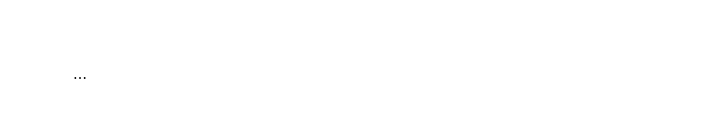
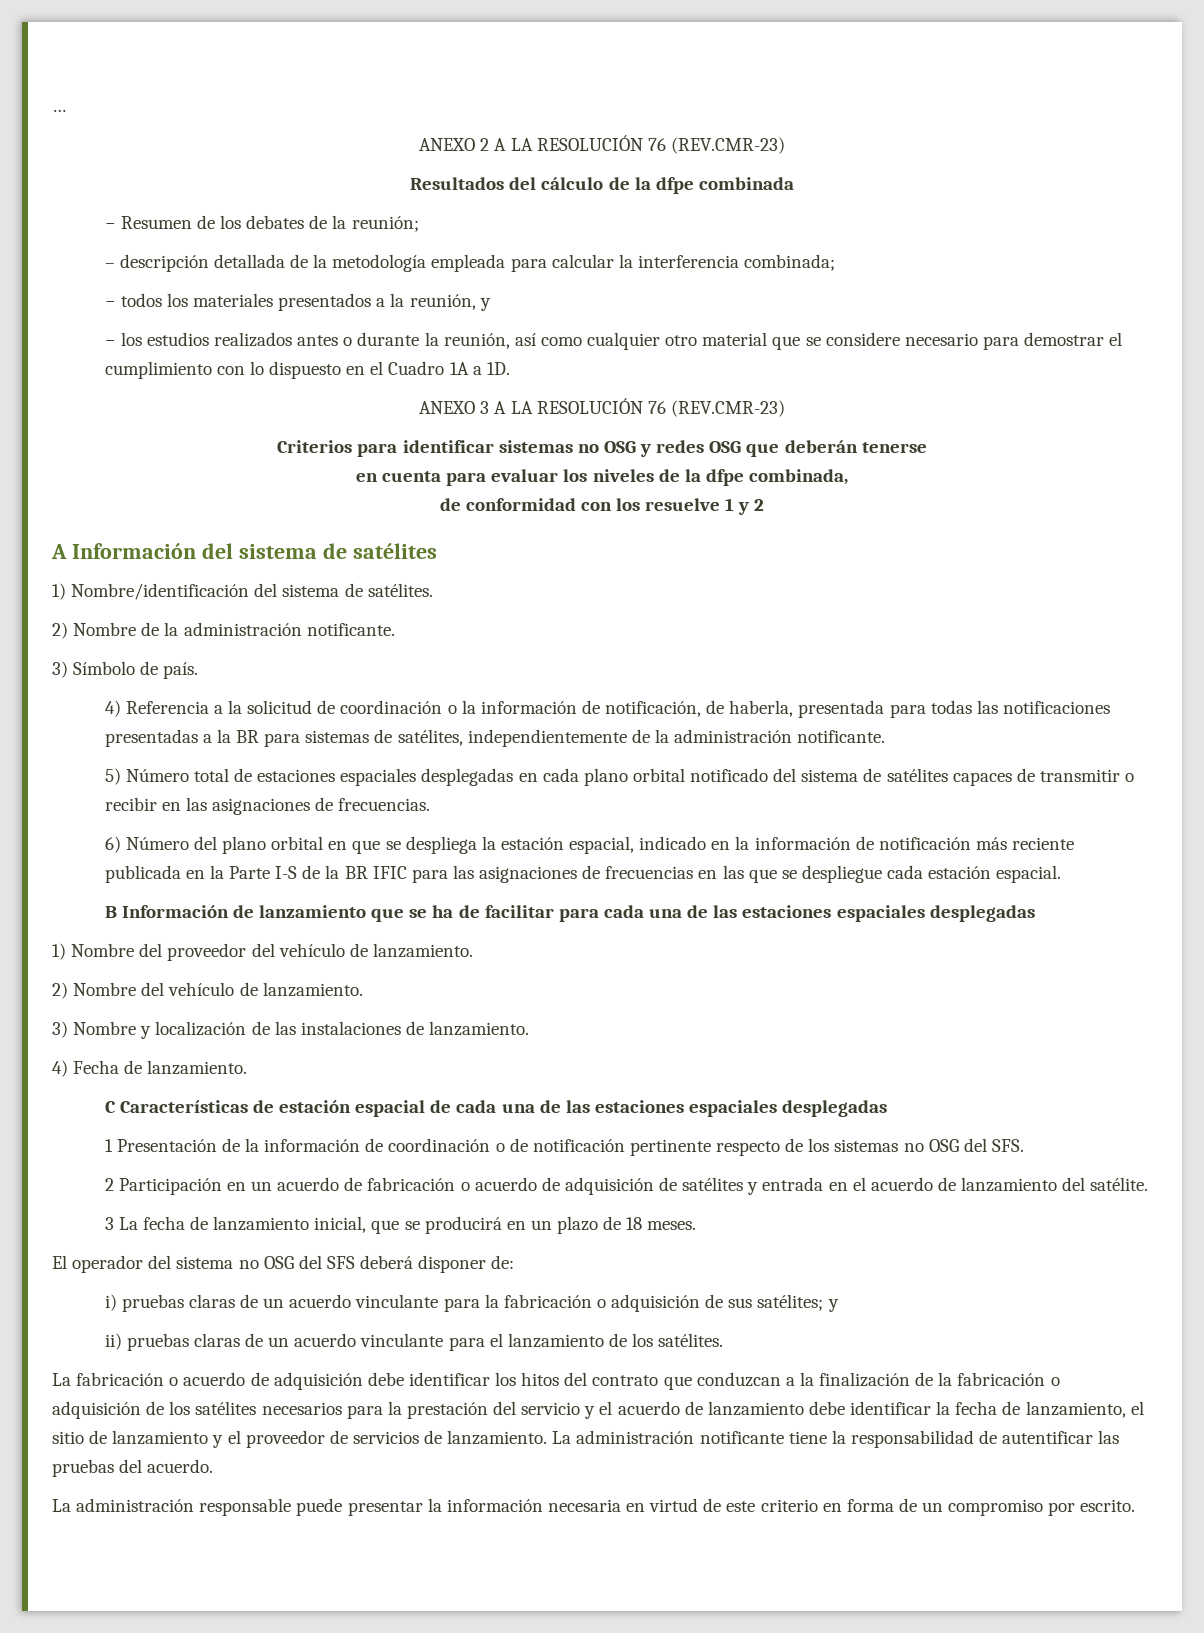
+ ANEXO 2 A LA RESOLUCIÓN 76 (REV.CMR-23)
+ Resultados del cálculo de la dfpe combinada
+ − Resumen de los debates de la reunión;
+ – descripción detallada de la metodología empleada para calcular la interferencia combinada;
+ − todos los materiales presentados a la reunión, y
+ − los estudios realizados antes o durante la reunión, así como cualquier otro material que se considere necesario para demostrar el cumplimiento con lo dispuesto en el Cuadro 1A a 1D.
+ ANEXO 3 A LA RESOLUCIÓN 76 (REV.CMR-23)
+ Criterios para identificar sistemas no OSG y redes OSG que deberán tenerse
+ en cuenta para evaluar los niveles de la dfpe combinada,
+ de conformidad con los resuelve 1 y 2
+ A Información del sistema de satélites
+ 1) Nombre/identificación del sistema de satélites.
+ 2) Nombre de la administración notificante.
+ 3) Símbolo de país.
+ 4) Referencia a la solicitud de coordinación o la información de notificación, de haberla, presentada para todas las notificaciones presentadas a la BR para sistemas de satélites, independientemente de la administración notificante.
+ 5) Número total de estaciones espaciales desplegadas en cada plano orbital notificado del sistema de satélites capaces de transmitir o recibir en las asignaciones de frecuencias.
+ 6) Número del plano orbital en que se despliega la estación espacial, indicado en la información de notificación más reciente publicada en la Parte I-S de la BR IFIC para las asignaciones de frecuencias en las que se despliegue cada estación espacial.
+ B Información de lanzamiento que se ha de facilitar para cada una de las estaciones espaciales desplegadas
+ 1) Nombre del proveedor del vehículo de lanzamiento.
+ 2) Nombre del vehículo de lanzamiento.
+ 3) Nombre y localización de las instalaciones de lanzamiento.
+ 4) Fecha de lanzamiento.
+ C Características de estación espacial de cada una de las estaciones espaciales desplegadas
+ 1 Presentación de la información de coordinación o de notificación pertinente respecto de los sistemas no OSG del SFS.
+ 2 Participación en un acuerdo de fabricación o acuerdo de adquisición de satélites y entrada en el acuerdo de lanzamiento del satélite.
+ 3 La fecha de lanzamiento inicial, que se producirá en un plazo de 18 meses.
+ El operador del sistema no OSG del SFS deberá disponer de:
+ i) pruebas claras de un acuerdo vinculante para la fabricación o adquisición de sus satélites; y
+ ii) pruebas claras de un acuerdo vinculante para el lanzamiento de los satélites.
+ La fabricación o acuerdo de adquisición debe identificar los hitos del contrato que conduzcan a la finalización de la fabricación o adquisición de los satélites necesarios para la prestación del servicio y el acuerdo de lanzamiento debe identificar la fecha de lanzamiento, el sitio de lanzamiento y el proveedor de servicios de lanzamiento. La administración notificante tiene la responsabilidad de autentificar las pruebas del acuerdo.
+ La administración responsable puede presentar la información necesaria en virtud de este criterio en forma de un compromiso por escrito.

